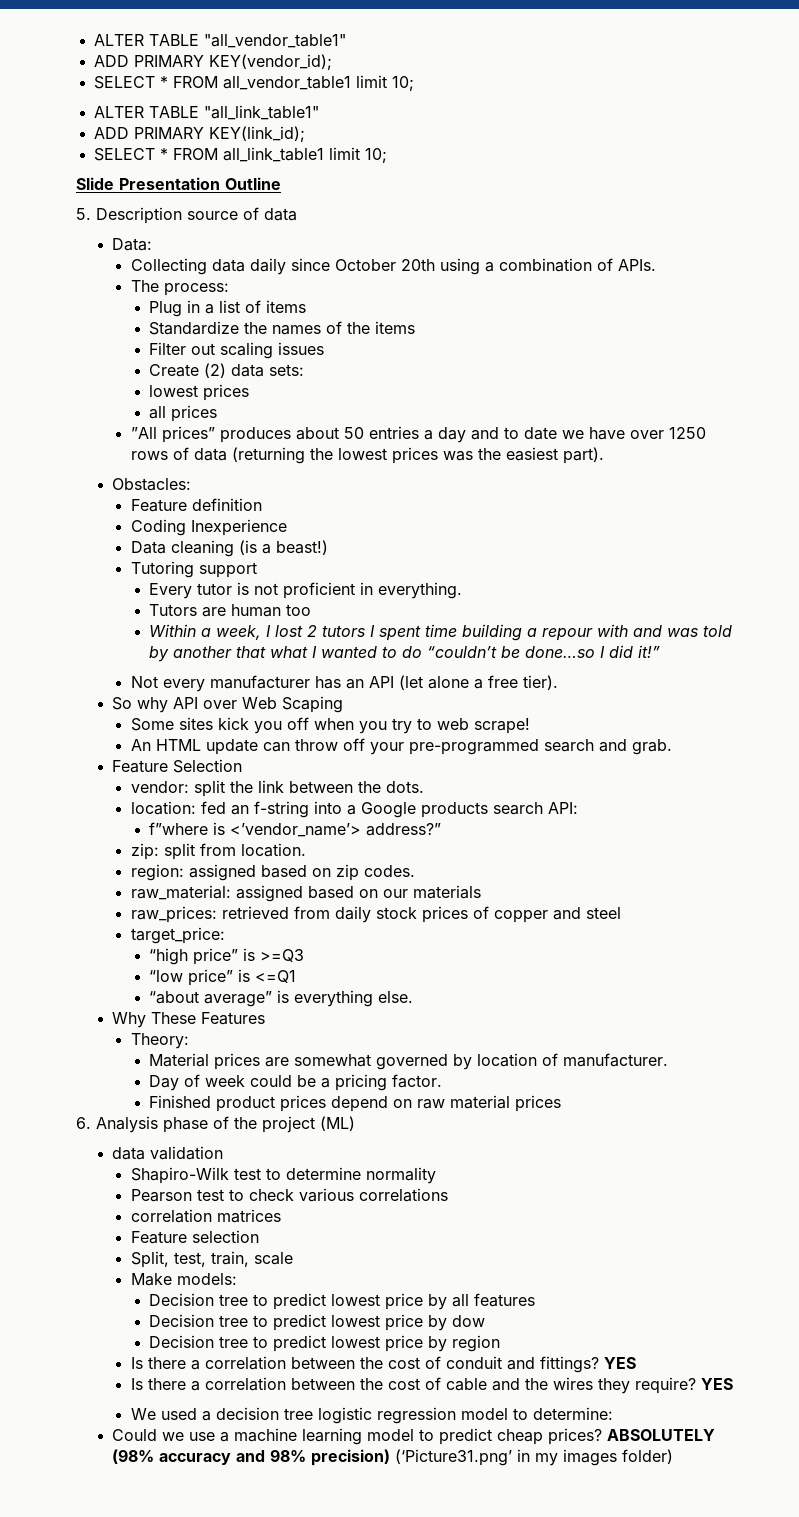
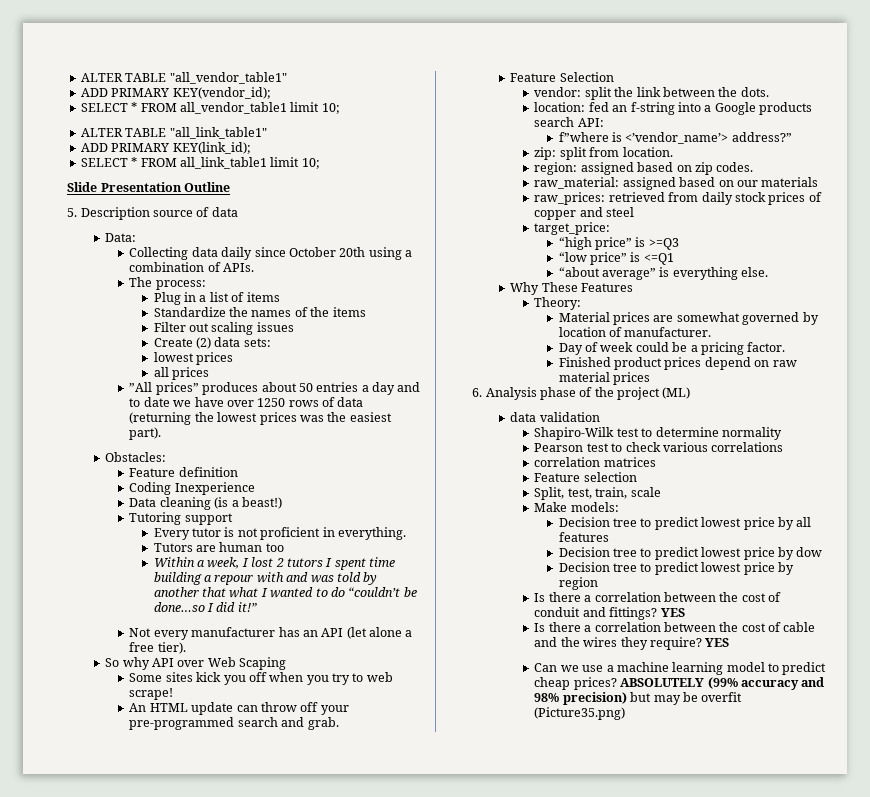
- We used a decision tree logistic regression model to determine:
- Could we use a machine learning model to predict cheap prices?
+ Can we use a machine learning model to predict cheap prices?
- ABSOLUTELY (98% accuracy and 98% precision) (‘Picture31.png’ in my images folder)
+ ABSOLUTELY (99% accuracy and 98% precision) but may be overfit (Picture35.png)

